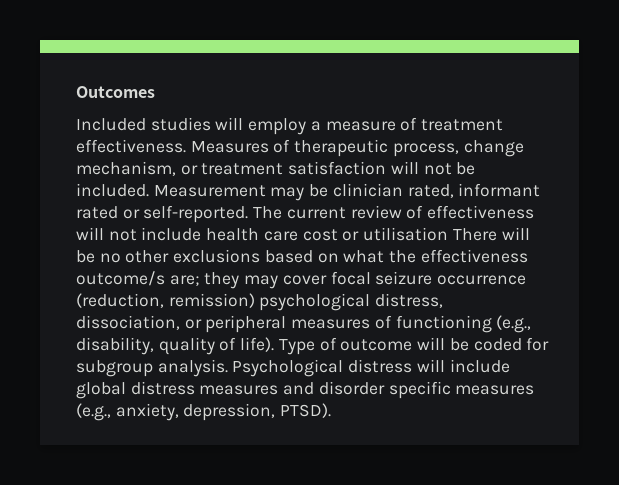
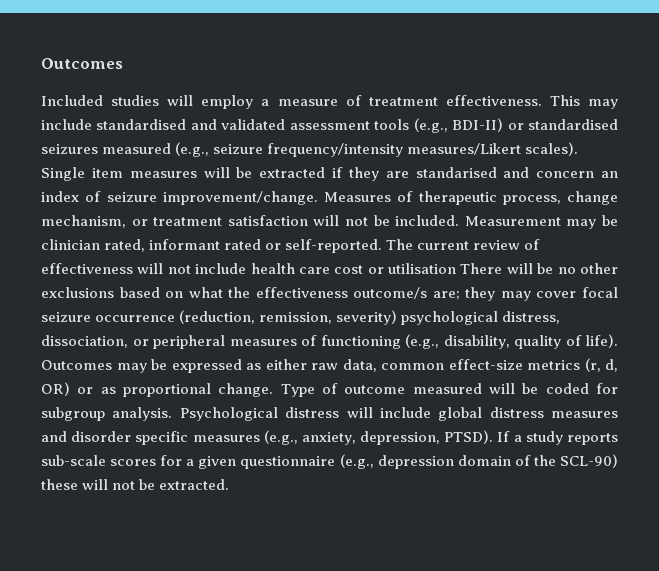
+ This may include standardised and validated assessment tools (e.g., BDI-II) or standardised seizures measured (e.g., seizure frequency/intensity measures/Likert scales). Single item measures will be extracted if they are standarised and concern an index of seizure improvement/change.
- The current review of effectiveness will not include health care cost or utilisation There will be no other exclusions based on what the effectiveness outcome/s are; they may cover focal seizure occurrence (reduction, remission) psychological distress, dissociation, or peripheral measures of functioning (e.g., disability, quality of life).
+ The current review of effectiveness will not include health care cost or utilisation There will be no other exclusions based on what the effectiveness outcome/s are; they may cover focal seizure occurrence (reduction, remission, severity) psychological distress, dissociation, or peripheral measures of functioning (e.g., disability, quality of life).
+ Outcomes may be expressed as either raw data, common effect-size metrics (r, d, OR) or as proportional change.
- Type of outcome will be coded for subgroup analysis.
+ Type of outcome measured will be coded for subgroup analysis.
+ If a study reports sub-scale scores for a given questionnaire (e.g., depression domain of the SCL-90) these will not be extracted.

